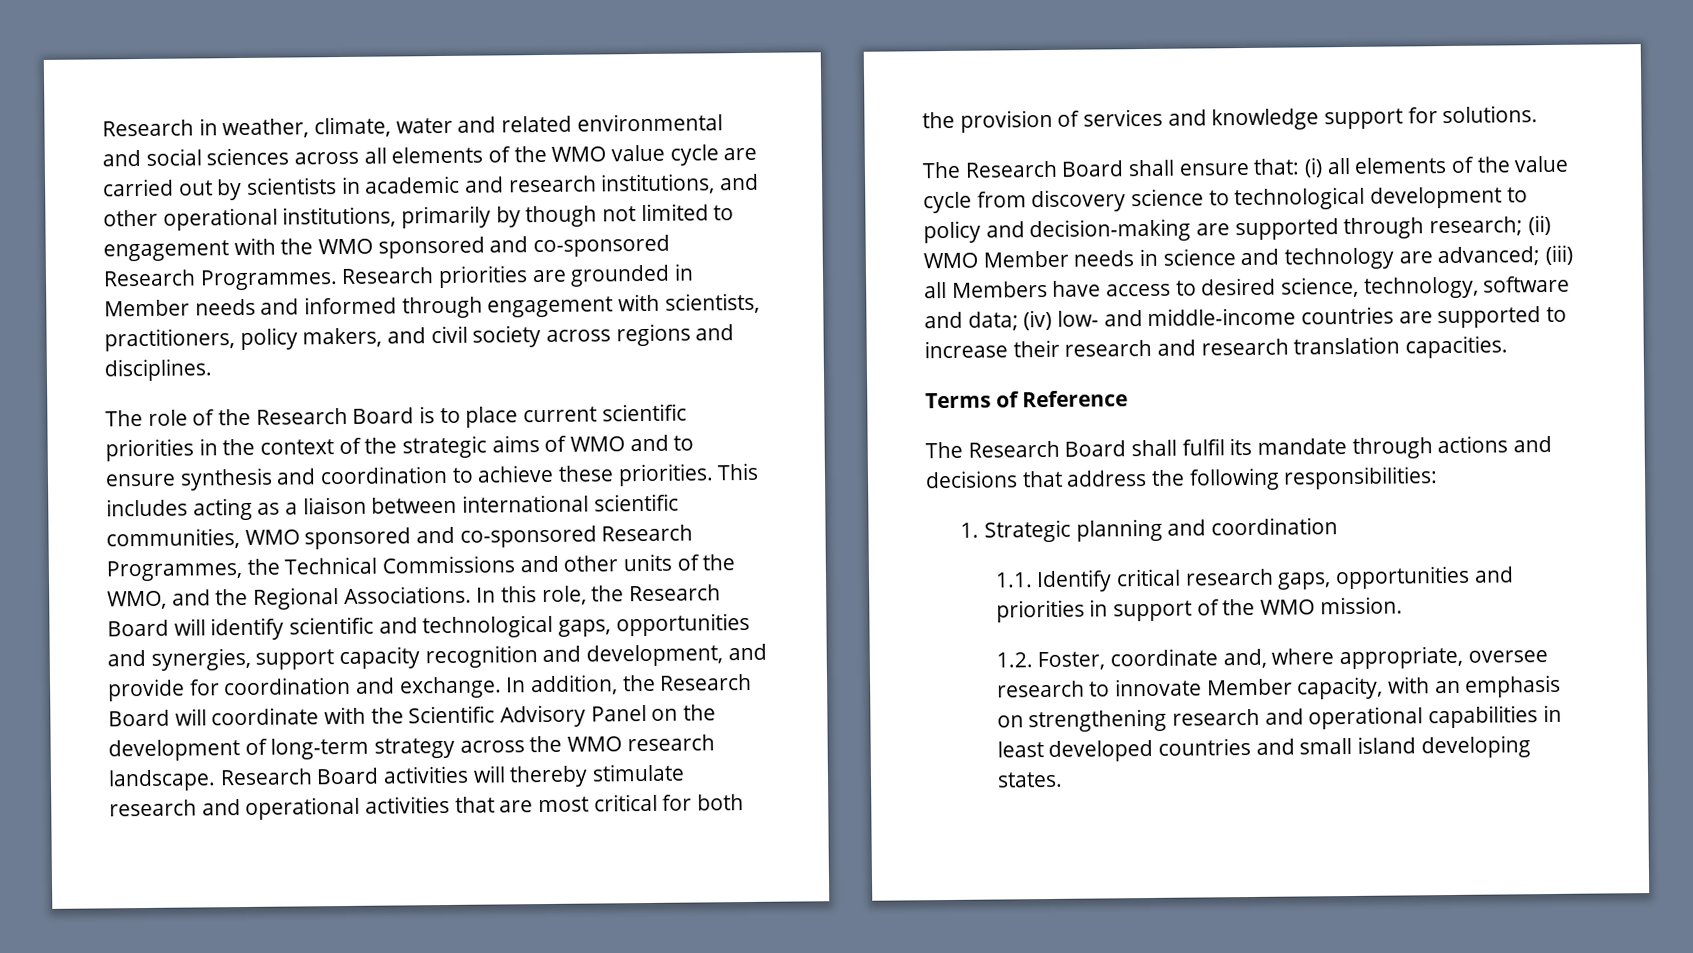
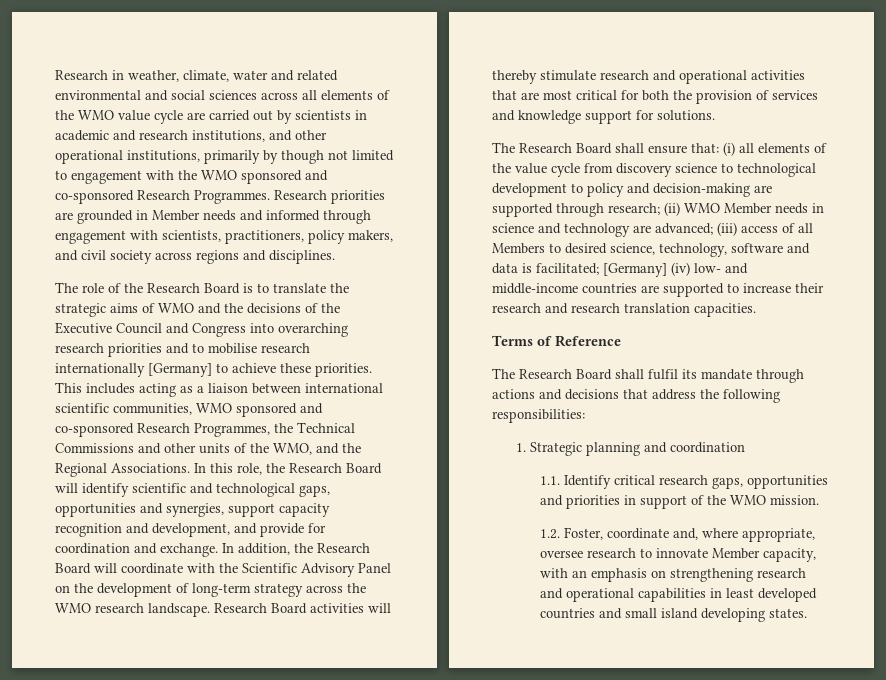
- The role of the Research Board is to place current scientific priorities in the context of the strategic aims of WMO and to ensure synthesis and coordination to achieve these priorities.
+ The role of the Research Board is to translate the strategic aims of WMO and the decisions of the Executive Council and Congress into overarching research priorities and to mobilise research internationally [Germany] to achieve these priorities.
- The Research Board shall ensure that: (i) all elements of the value cycle from discovery science to technological development to policy and decision-making are supported through research; (ii) WMO Member needs in science and technology are advanced; (iii) all Members have access to desired science, technology, software and data; (iv) low- and middle-income countries are supported to increase their research and research translation capacities.
+ The Research Board shall ensure that: (i) all elements of the value cycle from discovery science to technological development to policy and decision-making are supported through research; (ii) WMO Member needs in science and technology are advanced; (iii) access of all Members to desired science, technology, software and data is facilitated; [Germany] (iv) low- and middle-income countries are supported to increase their research and research translation capacities.

